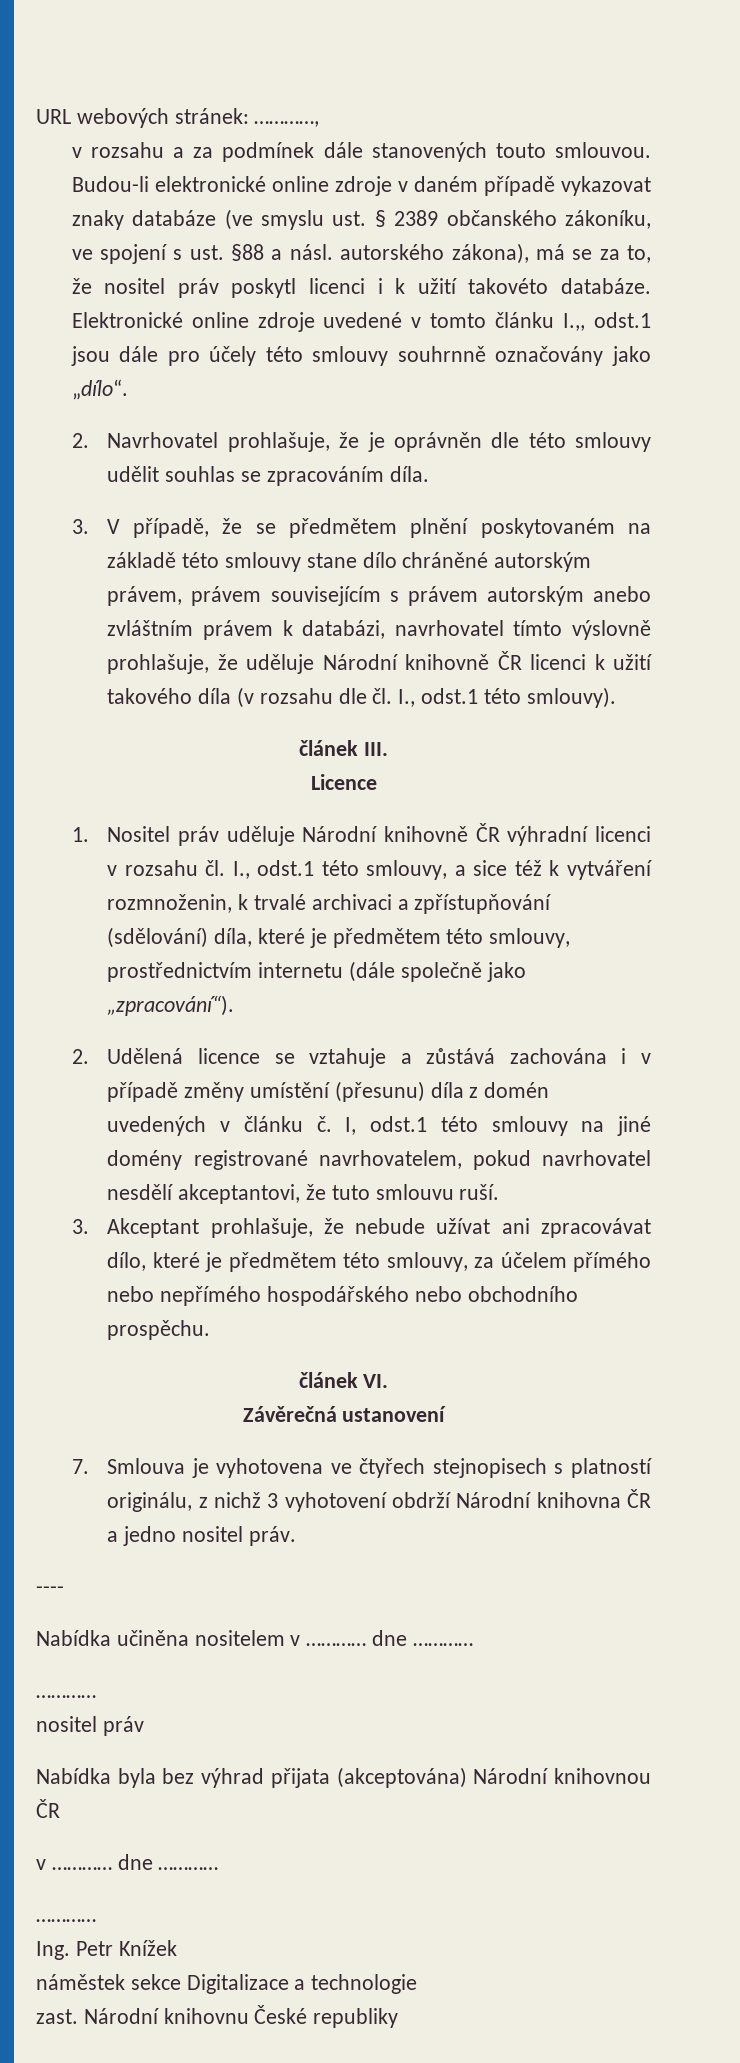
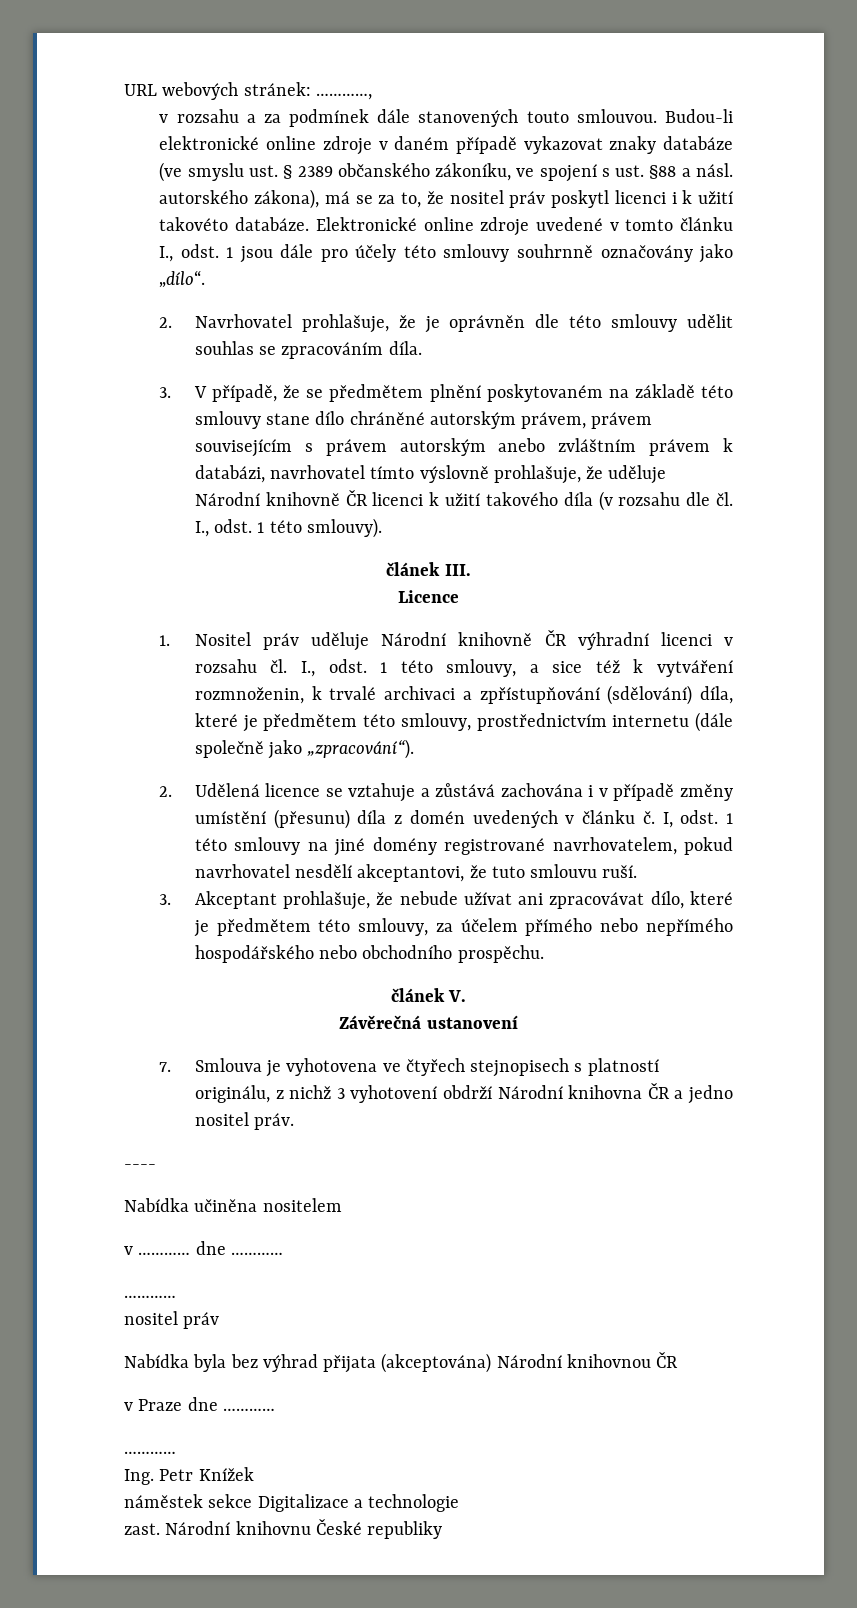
- Elektronické online zdroje uvedené v tomto článku I.,, odst.1 jsou dále pro účely této smlouvy souhrnně označovány jako „dílo“.
+ Elektronické online zdroje uvedené v tomto článku I., odst. 1 jsou dále pro účely této smlouvy souhrnně označovány jako „dílo“.
- 3. V případě, že se předmětem plnění poskytovaném na základě této smlouvy stane dílo chráněné autorským právem, právem souvisejícím s právem autorským anebo zvláštním právem k databázi, navrhovatel tímto výslovně prohlašuje, že uděluje Národní knihovně ČR licenci k užití takového díla (v rozsahu dle čl. I., odst.1 této smlouvy).
+ 3. V případě, že se předmětem plnění poskytovaném na základě této smlouvy stane dílo chráněné autorským právem, právem souvisejícím s právem autorským anebo zvláštním právem k databázi, navrhovatel tímto výslovně prohlašuje, že uděluje Národní knihovně ČR licenci k užití takového díla (v rozsahu dle čl. I., odst. 1 této smlouvy).
- 1. Nositel práv uděluje Národní knihovně ČR výhradní licenci v rozsahu čl. I., odst.1 této smlouvy, a sice též k vytváření rozmnoženin, k trvalé archivaci a zpřístupňování (sdělování) díla, které je předmětem této smlouvy, prostřednictvím internetu (dále společně jako „zpracování“).
+ 1. Nositel práv uděluje Národní knihovně ČR výhradní licenci v rozsahu čl. I., odst. 1 této smlouvy, a sice též k vytváření rozmnoženin, k trvalé archivaci a zpřístupňování (sdělování) díla, které je předmětem této smlouvy, prostřednictvím internetu (dále společně jako „zpracování“).
- I, odst.1 této smlouvy na jiné domény registrované navrhovatelem, pokud navrhovatel nesdělí akceptantovi, že tuto smlouvu ruší.
+ I, odst. 1 této smlouvy na jiné domény registrované navrhovatelem, pokud navrhovatel nesdělí akceptantovi, že tuto smlouvu ruší.
- článek VI.
+ článek V.
- Nabídka učiněna nositelem v ………… dne …………
+ Nabídka učiněna nositelem
+ v ………… dne …………
  Nabídka byla bez výhrad přijata (akceptována) Národní knihovnou ČR
- v ………… dne …………
+ v Praze dne …………

